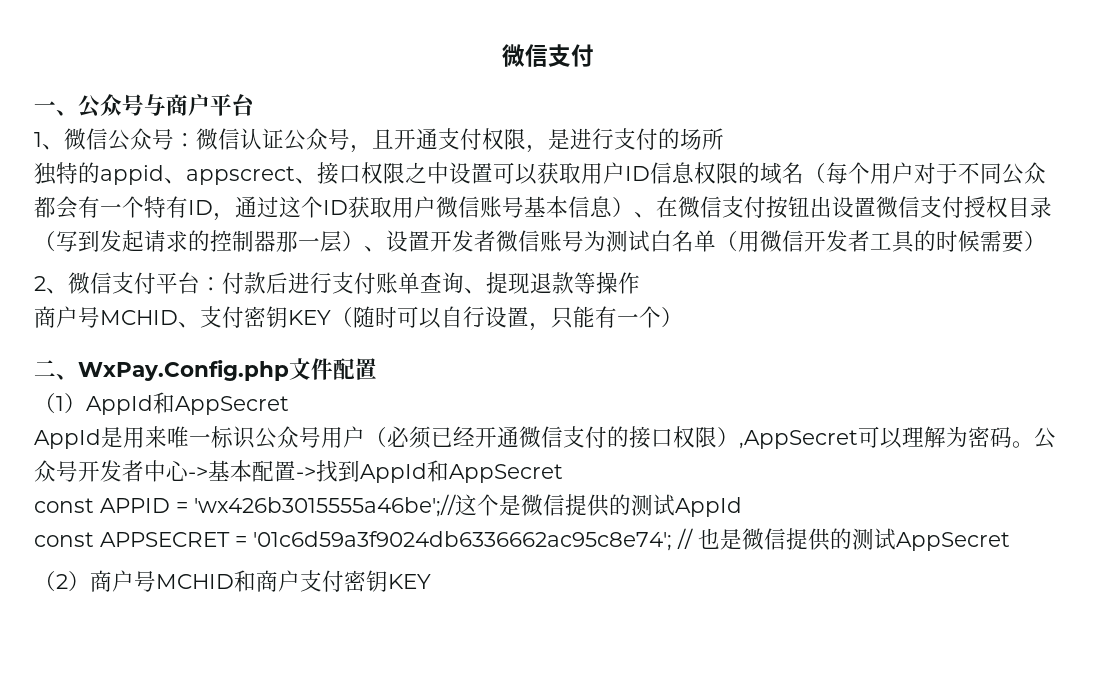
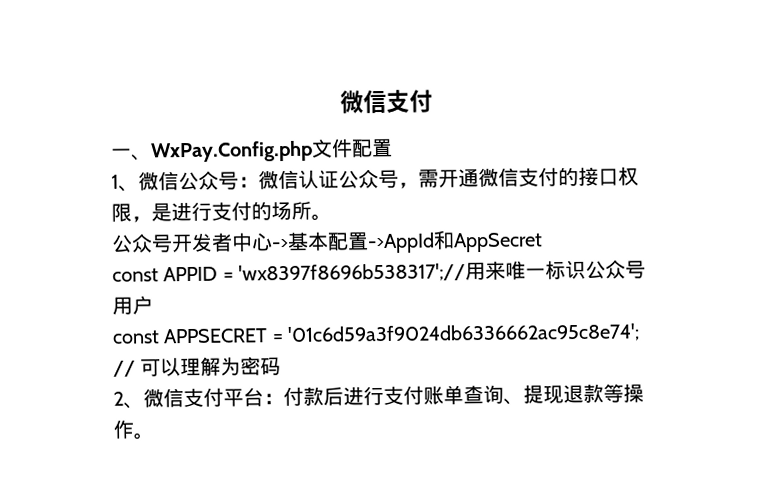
- 一、公众号与商户平台
+ 一、WxPay.Config.php文件配置
- 1、微信公众号：微信认证公众号，且开通支付权限，是进行支付的场所
- 独特的appid、appscrect、接口权限之中设置可以获取用户ID信息权限的域名（每个用户对于不同公众都会有一个特有ID，通过这个ID获取用户微信账号基本信息）、在微信支付按钮出设置微信支付授权目录（写到发起请求的控制器那一层）、设置开发者微信账号为测试白名单（用微信开发者工具的时候需要）
+ 1、微信公众号：微信认证公众号，需开通微信支付的接口权限，是进行支付的场所。
+ 公众号开发者中心->基本配置->AppId和AppSecret
+ const APPID = 'wx8397f8696b538317';//用来唯一标识公众号用户
+ const APPSECRET = '01c6d59a3f9024db6336662ac95c8e74'; // 可以理解为密码
- 2、微信支付平台：付款后进行支付账单查询、提现退款等操作
- 商户号MCHID、支付密钥KEY（随时可以自行设置，只能有一个）
- 二、WxPay.Config.php文件配置
- （1）AppId和AppSecret
- AppId是用来唯一标识公众号用户（必须已经开通微信支付的接口权限）,AppSecret可以理解为密码。公众号开发者中心->基本配置->找到AppId和AppSecret
- const APPID = 'wx426b3015555a46be';//这个是微信提供的测试AppId
- const APPSECRET = '01c6d59a3f9024db6336662ac95c8e74'; // 也是微信提供的测试AppSecret
- （2）商户号MCHID和商户支付密钥KEY
+ 2、微信支付平台：付款后进行支付账单查询、提现退款等操作。

